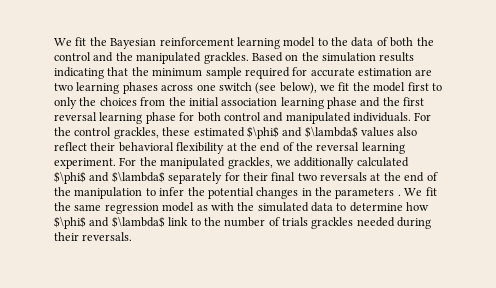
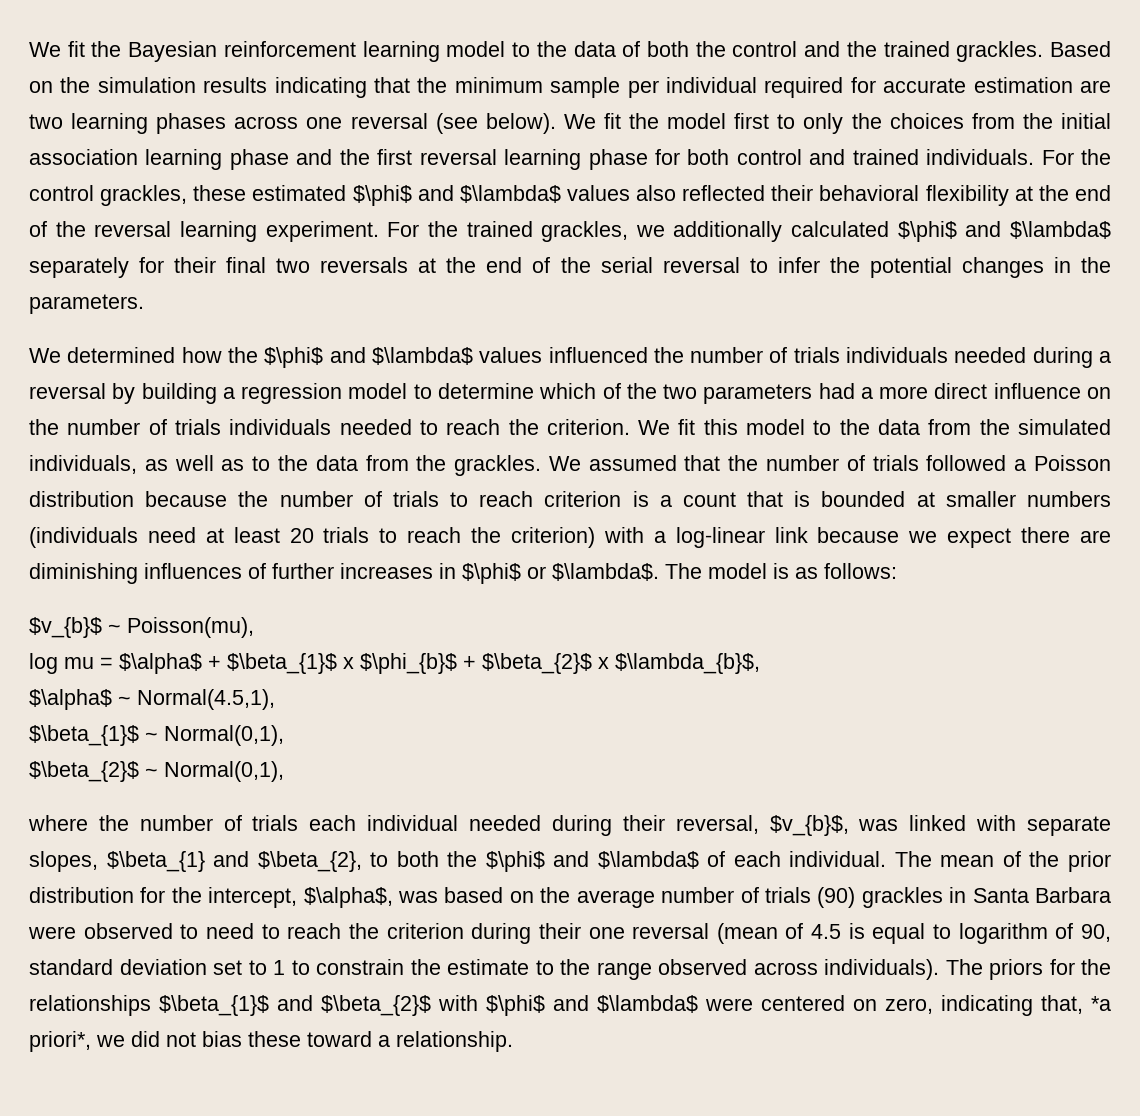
- We fit the Bayesian reinforcement learning model to the data of both the control and the manipulated grackles.
+ We fit the Bayesian reinforcement learning model to the data of both the control and the trained grackles.
- Based on the simulation results indicating that the minimum sample required for accurate estimation are two learning phases across one switch (see below), we fit the model first to only the choices from the initial association learning phase and the first reversal learning phase for both control and manipulated individuals.
+ Based on the simulation results indicating that the minimum sample per individual required for accurate estimation are two learning phases across one reversal (see below). We fit the model first to only the choices from the initial association learning phase and the first reversal learning phase for both control and trained individuals.
- For the control grackles, these estimated $\phi$ and $\lambda$ values also reflect their behavioral flexibility at the end of the reversal learning experiment.
+ For the control grackles, these estimated $\phi$ and $\lambda$ values also reflected their behavioral flexibility at the end of the reversal learning experiment.
- For the manipulated grackles, we additionally calculated $\phi$ and $\lambda$ separately for their final two reversals at the end of the manipulation to infer the potential changes in the parameters . We fit the same regression model as with the simulated data to determine how $\phi$ and $\lambda$ link to the number of trials grackles needed during their reversals.
+ For the trained grackles, we additionally calculated $\phi$ and $\lambda$ separately for their final two reversals at the end of the serial reversal to infer the potential changes in the parameters.
+ We determined how the $\phi$ and $\lambda$ values influenced the number of trials individuals needed during a reversal by building a regression model to determine which of the two parameters had a more direct influence on the number of trials individuals needed to reach the criterion. We fit this model to the data from the simulated individuals, as well as to the data from the grackles. We assumed that the number of trials followed a Poisson distribution because the number of trials to reach criterion is a count that is bounded at smaller numbers (individuals need at least 20 trials to reach the criterion) with a log-linear link because we expect there are diminishing influences of further increases in $\phi$ or $\lambda$. The model is as follows:
+ $v_{b}$ ~ Poisson(mu),
+ log mu = $\alpha$ + $\beta_{1}$ x $\phi_{b}$ + $\beta_{2}$ x $\lambda_{b}$,
+ $\alpha$ ~ Normal(4.5,1),
+ $\beta_{1}$ ~ Normal(0,1),
+ $\beta_{2}$ ~ Normal(0,1),
+ where the number of trials each individual needed during their reversal, $v_{b}$, was linked with separate slopes, $\beta_{1} and $\beta_{2}, to both the $\phi$ and $\lambda$ of each individual. The mean of the prior distribution for the intercept, $\alpha$, was based on the average number of trials (90) grackles in Santa Barbara were observed to need to reach the criterion during their one reversal (mean of 4.5 is equal to logarithm of 90, standard deviation set to 1 to constrain the estimate to the range observed across individuals). The priors for the relationships $\beta_{1}$ and $\beta_{2}$ with $\phi$ and $\lambda$ were centered on zero, indicating that, *a priori*, we did not bias these toward a relationship.

